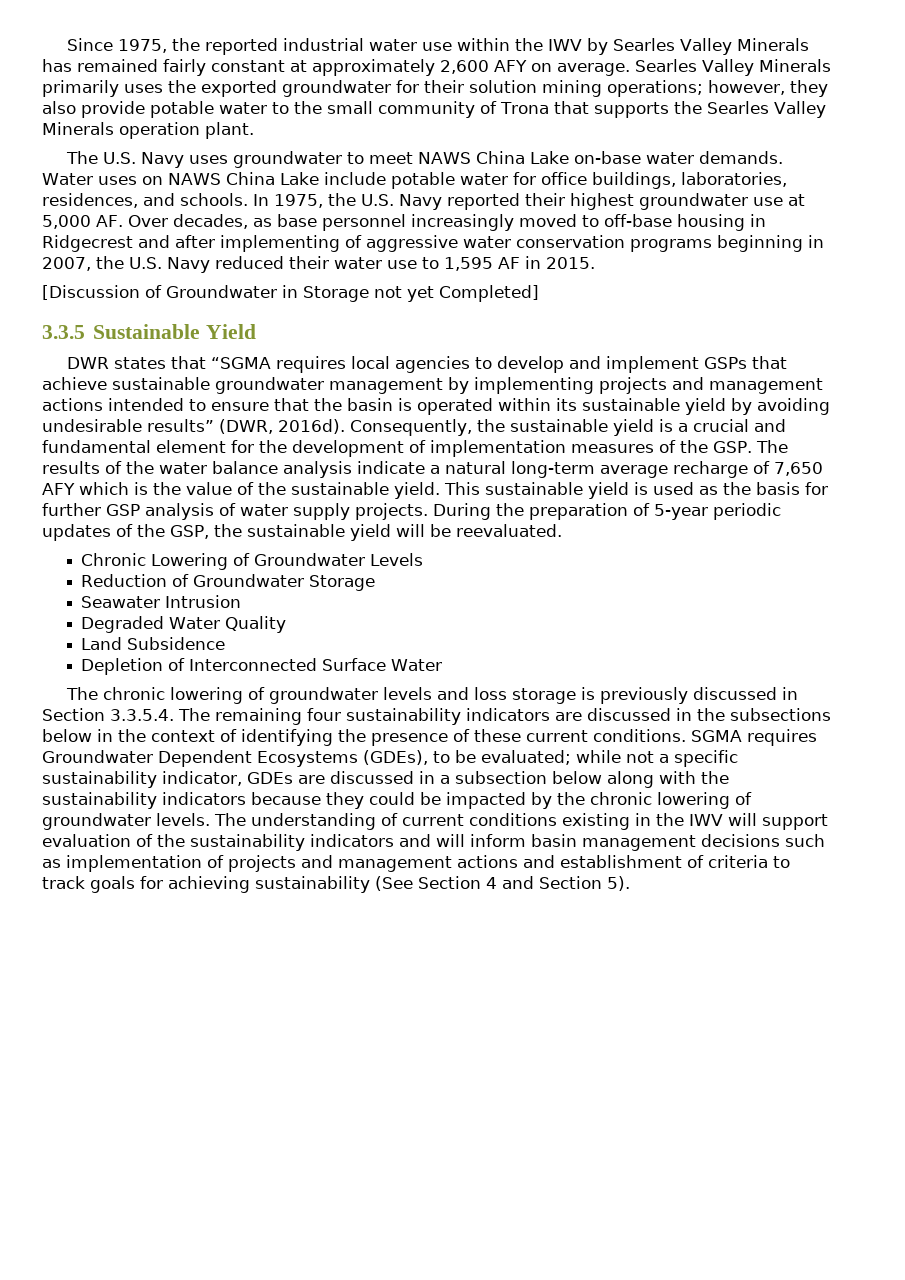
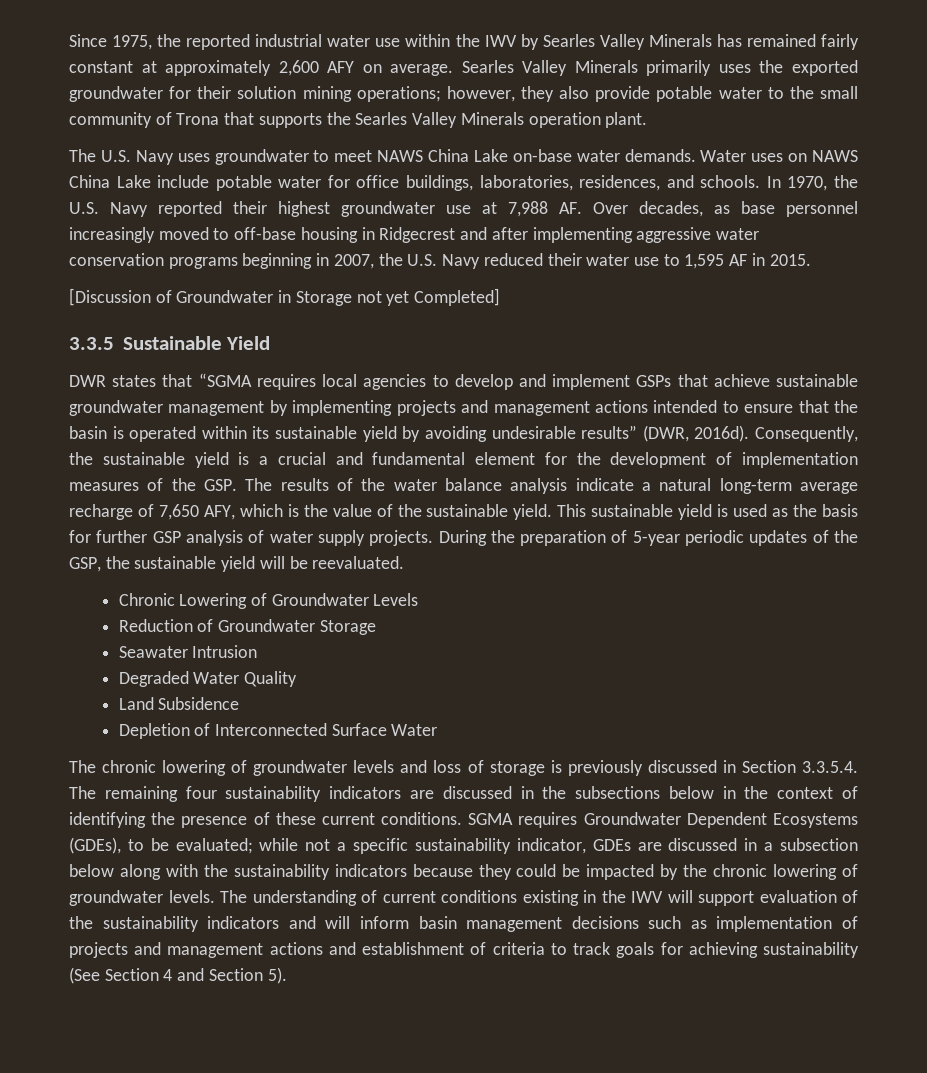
- In 1975, the U.S. Navy reported their highest groundwater use at 5,000 AF. Over decades, as base personnel increasingly moved to off-base housing in Ridgecrest and after implementing of aggressive water conservation programs beginning in 2007, the U.S. Navy reduced their water use to 1,595 AF in 2015.
+ In 1970, the U.S. Navy reported their highest groundwater use at 7,988 AF. Over decades, as base personnel increasingly moved to off-base housing in Ridgecrest and after implementing aggressive water conservation programs beginning in 2007, the U.S. Navy reduced their water use to 1,595 AF in 2015.
- Consequently, the sustainable yield is a crucial and fundamental element for the development of implementation measures of the GSP. The results of the water balance analysis indicate a natural long-term average recharge of 7,650 AFY which is the value of the sustainable yield.
+ Consequently, the sustainable yield is a crucial and fundamental element for the development of implementation measures of the GSP. The results of the water balance analysis indicate a natural long-term average recharge of 7,650 AFY, which is the value of the sustainable yield.
- The chronic lowering of groundwater levels and loss storage is previously discussed in Section 3.3.5.4. The remaining four sustainability indicators are discussed in the subsections below in the context of identifying the presence of these current conditions.
+ The chronic lowering of groundwater levels and loss of storage is previously discussed in Section 3.3.5.4. The remaining four sustainability indicators are discussed in the subsections below in the context of identifying the presence of these current conditions.

